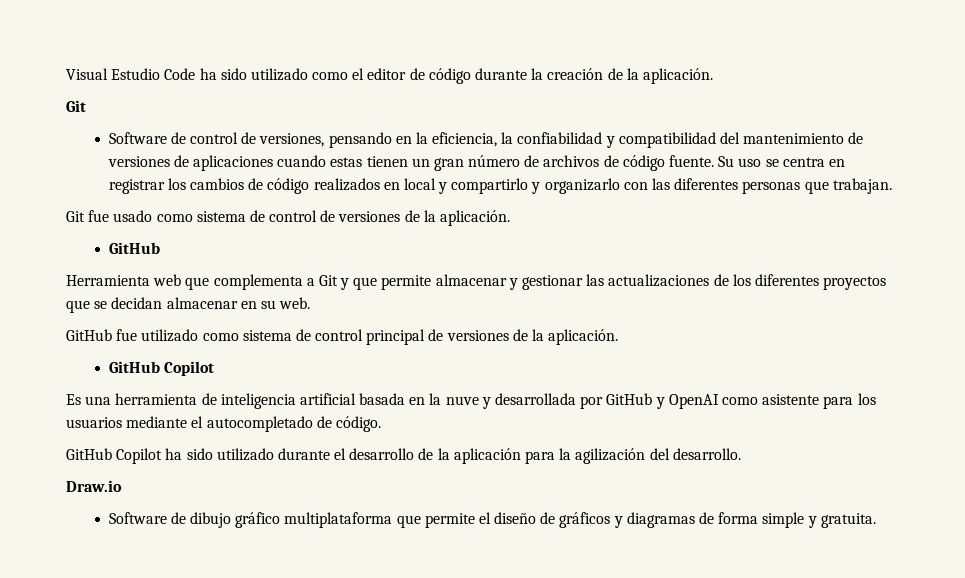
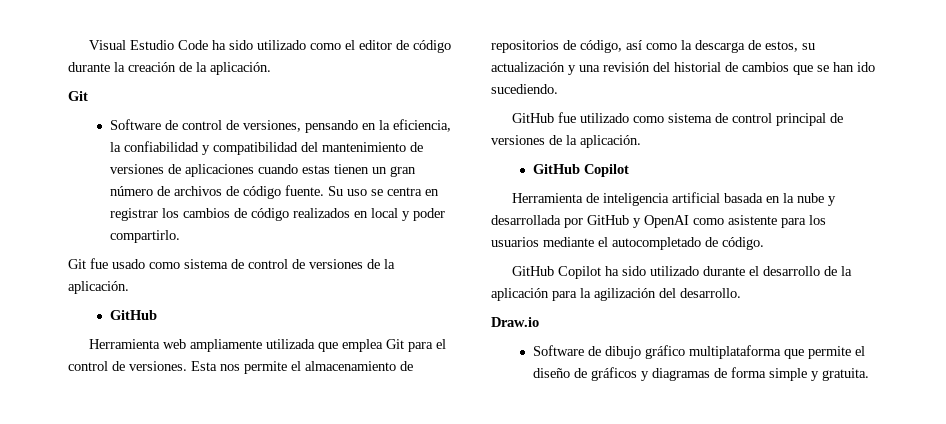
- Su uso se centra en registrar los cambios de código realizados en local y compartirlo y organizarlo con las diferentes personas que trabajan.
+ Su uso se centra en registrar los cambios de código realizados en local y poder compartirlo.
- Herramienta web que complementa a Git y que permite almacenar y gestionar las actualizaciones de los diferentes proyectos que se decidan almacenar en su web.
+ Herramienta web ampliamente utilizada que emplea Git para el control de versiones. Esta nos permite el almacenamiento de repositorios de código, así como la descarga de estos, su actualización y una revisión del historial de cambios que se han ido sucediendo.
- Es una herramienta de inteligencia artificial basada en la nuve y desarrollada por GitHub y OpenAI como asistente para los usuarios mediante el autocompletado de código.
+ Herramienta de inteligencia artificial basada en la nube y desarrollada por GitHub y OpenAI como asistente para los usuarios mediante el autocompletado de código.

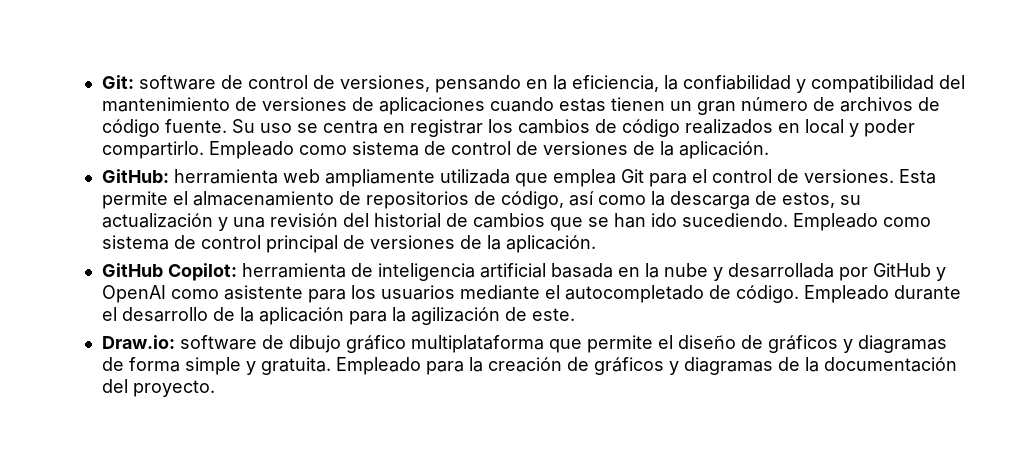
- Visual Estudio Code ha sido utilizado como el editor de código durante la creación de la aplicación.
- Git
- Software de control de versiones, pensando en la eficiencia, la confiabilidad y compatibilidad del mantenimiento de versiones de aplicaciones cuando estas tienen un gran número de archivos de código fuente.
+ Git: software de control de versiones, pensando en la eficiencia, la confiabilidad y compatibilidad del mantenimiento de versiones de aplicaciones cuando estas tienen un gran número de archivos de código fuente.
- Su uso se centra en registrar los cambios de código realizados en local y poder compartirlo.
- Git fue usado como sistema de control de versiones de la aplicación.
- GitHub
- Herramienta web ampliamente utilizada que emplea Git para el control de versiones.
+ Su uso se centra en registrar los cambios de código realizados en local y poder compartirlo. Empleado como sistema de control de versiones de la aplicación.
+ GitHub: herramienta web ampliamente utilizada que emplea Git para el control de versiones.
- Esta nos permite el almacenamiento de repositorios de código, así como la descarga de estos, su actualización y una revisión del historial de cambios que se han ido sucediendo.
- GitHub fue utilizado como sistema de control principal de versiones de la aplicación.
- GitHub Copilot
- Herramienta de inteligencia artificial basada en la nube y desarrollada por GitHub y OpenAI como asistente para los usuarios mediante el autocompletado de código.
- GitHub Copilot ha sido utilizado durante el desarrollo de la aplicación para la agilización del desarrollo.
- Draw.io
- Software de dibujo gráfico multiplataforma que permite el diseño de gráficos y diagramas de forma simple y gratuita.
+ Esta permite el almacenamiento de repositorios de código, así como la descarga de estos, su actualización y una revisión del historial de cambios que se han ido sucediendo. Empleado como sistema de control principal de versiones de la aplicación.
+ GitHub Copilot: herramienta de inteligencia artificial basada en la nube y desarrollada por GitHub y OpenAI como asistente para los usuarios mediante el autocompletado de código. Empleado durante el desarrollo de la aplicación para la agilización de este.
+ Draw.io: software de dibujo gráfico multiplataforma que permite el diseño de gráficos y diagramas de forma simple y gratuita.
+ Empleado para la creación de gráficos y diagramas de la documentación del proyecto.

